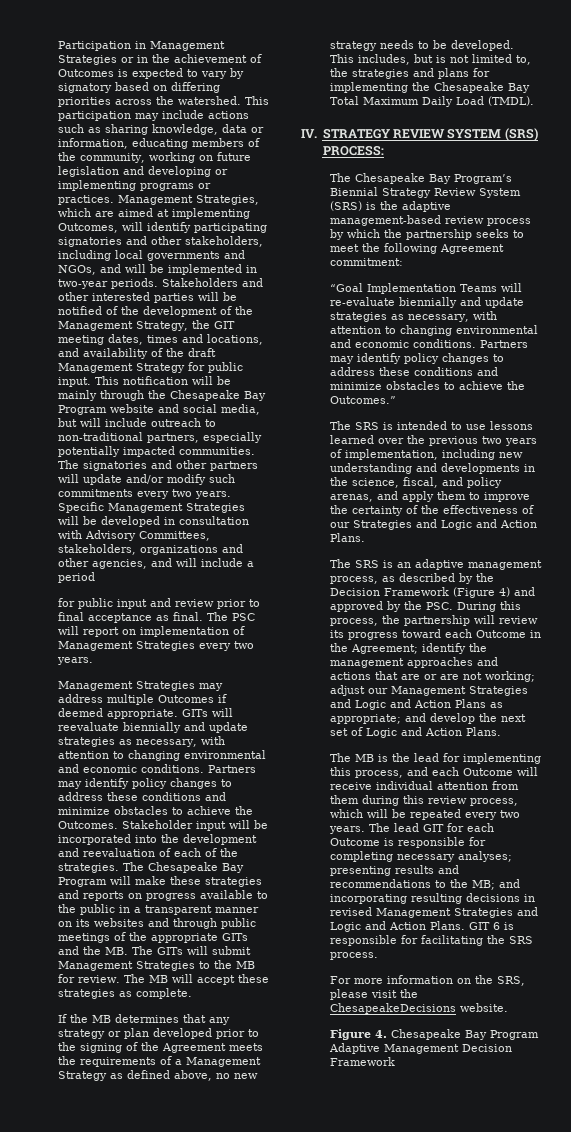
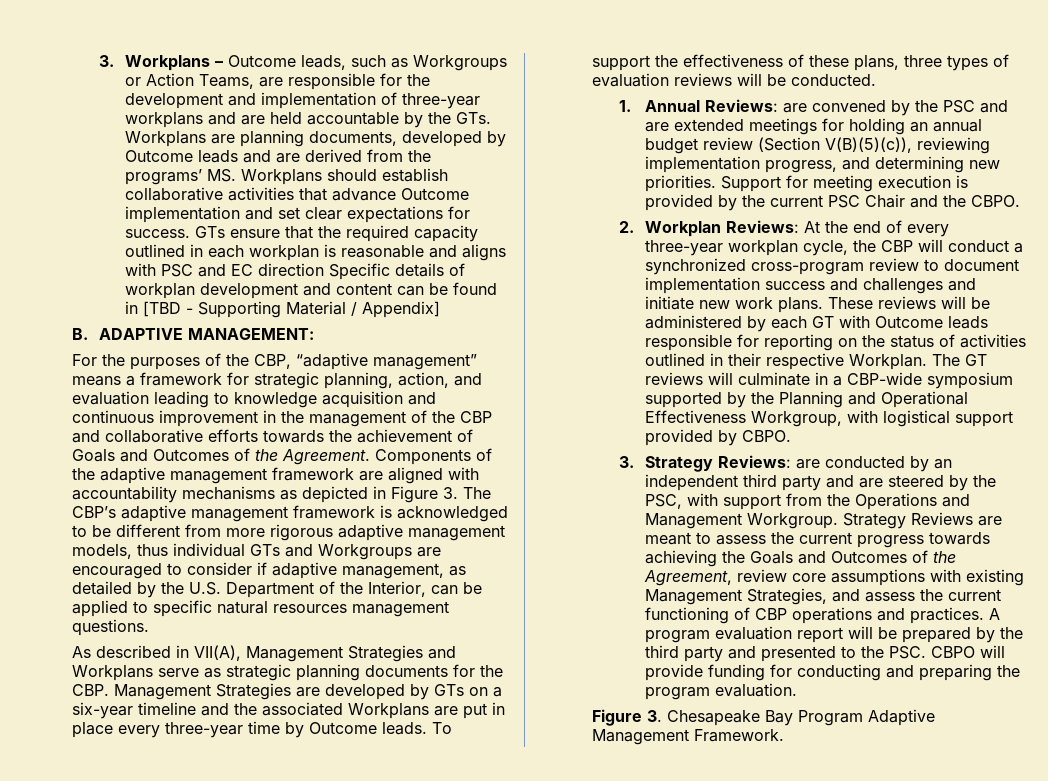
- Participation in Management Strategies or in the achievement of Outcomes is expected to vary by signatory based on differing priorities across the watershed. This participation may include actions such as sharing knowledge, data or information, educating members of the community, working on future legislation and developing or implementing programs or practices. Management Strategies, which are aimed at implementing Outcomes, will identify participating signatories and other stakeholders, including local governments and NGOs, and will be implemented in two-year periods. Stakeholders and other interested parties will be notified of the development of the Management Strategy, the GIT meeting dates, times and locations, and availability of the draft Management Strategy for public input. This notification will be mainly through the Chesapeake Bay Program website and social media, but will include outreach to non-traditional partners, especially potentially impacted communities. The signatories and other partners will update and/or modify such commitments every two years. Specific Management Strategies will be developed in consultation with Advisory Committees, stakeholders, organizations and other agencies, and will include a period
- for public input and review prior to final acceptance as final. The PSC will report on implementation of Management Strategies every two years.
- Management Strategies may address multiple Outcomes if deemed appropriate. GITs will reevaluate biennially and update strategies as necessary, with attention to changing environmental and economic conditions. Partners may identify policy changes to address these conditions and minimize obstacles to achieve the Outcomes. Stakeholder input will be incorporated into the development and reevaluation of each of the strategies. The Chesapeake Bay Program will make these strategies and reports on progress available to the public in a transparent manner on its websites and through public meetings of the appropriate GITs and the MB. The GITs will submit Management Strategies to the MB for review. The MB will accept these strategies as complete.
- If the MB determines that any strategy or plan developed prior to the signing of the Agreement meets the requirements of a Management Strategy as defined above, no new strategy needs to be developed. This includes, but is not limited to, the strategies and plans for implementing the Chesapeake Bay Total Maximum Daily Load (TMDL).
- IV. STRATEGY REVIEW SYSTEM (SRS) PROCESS:
- The Chesapeake Bay Program’s Biennial Strategy Review System (SRS) is the adaptive management-based review process by which the partnership seeks to meet the following Agreement commitment:
- “Goal Implementation Teams will re-evaluate biennially and update strategies as necessary, with attention to changing environmental and economic conditions. Partners may identify policy changes to address these conditions and minimize obstacles to achieve the Outcomes.”
- The SRS is intended to use lessons learned over the previous two years of implementation, including new understanding and developments in the science, fiscal, and policy arenas, and apply them to improve the certainty of the effectiveness of our Strategies and Logic and Action Plans.
- The SRS is an adaptive management process, as described by the Decision Framework (Figure 4) and approved by the PSC. During this process, the partnership will review its progress toward each Outcome in the Agreement; identify the management approaches and actions that are or are not working; adjust our Management Strategies and Logic and Action Plans as appropriate; and develop the next set of Logic and Action Plans.
- The MB is the lead for implementing this process, and each Outcome will receive individual attention from them during this review process, which will be repeated every two years. The lead GIT for each Outcome is responsible for completing necessary analyses; presenting results and recommendations to the MB; and incorporating resulting decisions in revised Management Strategies and Logic and Action Plans. GIT 6 is responsible for facilitating the SRS process.
- For more information on the SRS, please visit the ChesapeakeDecisions website.
- Figure 4. Chesapeake Bay Program Adaptive Management Decision Framework
+ 3. Workplans – Outcome leads, such as Workgroups or Action Teams, are responsible for the development and implementation of three-year workplans and are held accountable by the GTs. Workplans are planning documents, developed by Outcome leads and are derived from the programs’ MS. Workplans should establish collaborative activities that advance Outcome implementation and set clear expectations for success. GTs ensure that the required capacity outlined in each workplan is reasonable and aligns with PSC and EC direction Specific details of workplan development and content can be found in [TBD - Supporting Material / Appendix]
+ B. ADAPTIVE MANAGEMENT:
+ For the purposes of the CBP, “adaptive management” means a framework for strategic planning, action, and evaluation leading to knowledge acquisition and continuous improvement in the management of the CBP and collaborative efforts towards the achievement of Goals and Outcomes of the Agreement. Components of the adaptive management framework are aligned with accountability mechanisms as depicted in Figure 3. The CBP’s adaptive management framework is acknowledged to be different from more rigorous adaptive management models, thus individual GTs and Workgroups are encouraged to consider if adaptive management, as detailed by the U.S. Department of the Interior, can be applied to specific natural resources management questions.
+ As described in VII(A), Management Strategies and Workplans serve as strategic planning documents for the CBP. Management Strategies are developed by GTs on a six-year timeline and the associated Workplans are put in place every three-year time by Outcome leads. To support the effectiveness of these plans, three types of evaluation reviews will be conducted.
+ 1. Annual Reviews: are convened by the PSC and are extended meetings for holding an annual budget review (Section V(B)(5)(c)), reviewing implementation progress, and determining new priorities. Support for meeting execution is provided by the current PSC Chair and the CBPO.
+ 2. Workplan Reviews: At the end of every three-year workplan cycle, the CBP will conduct a synchronized cross-program review to document implementation success and challenges and initiate new work plans. These reviews will be administered by each GT with Outcome leads responsible for reporting on the status of activities outlined in their respective Workplan. The GT reviews will culminate in a CBP-wide symposium supported by the Planning and Operational Effectiveness Workgroup, with logistical support provided by CBPO.
+ 3. Strategy Reviews: are conducted by an independent third party and are steered by the PSC, with support from the Operations and Management Workgroup. Strategy Reviews are meant to assess the current progress towards achieving the Goals and Outcomes of the Agreement, review core assumptions with existing Management Strategies, and assess the current functioning of CBP operations and practices. A program evaluation report will be prepared by the third party and presented to the PSC. CBPO will provide funding for conducting and preparing the program evaluation.
+ Figure 3. Chesapeake Bay Program Adaptive Management Framework.

